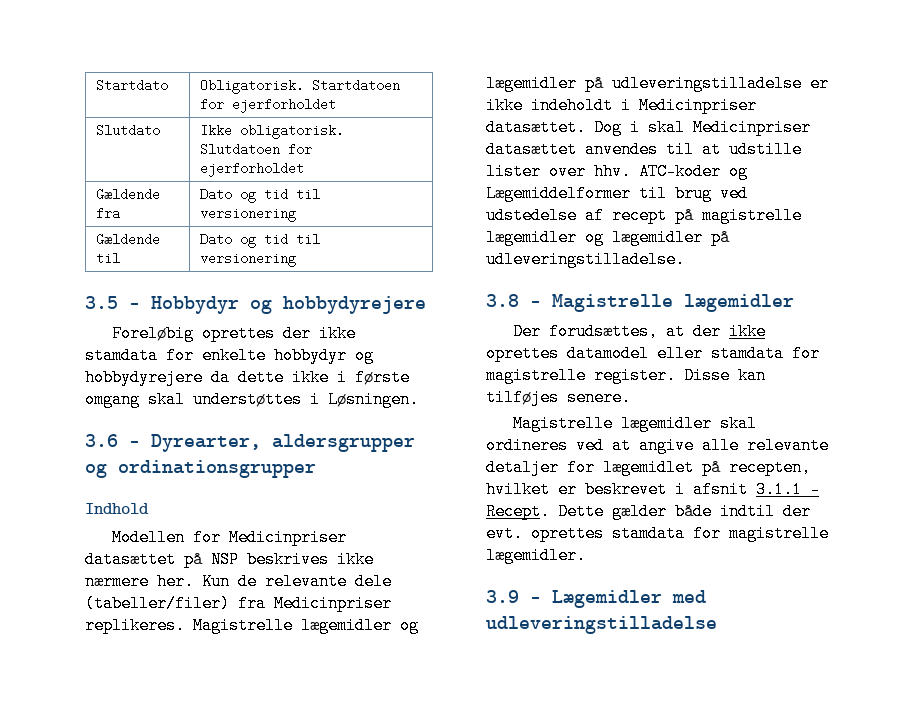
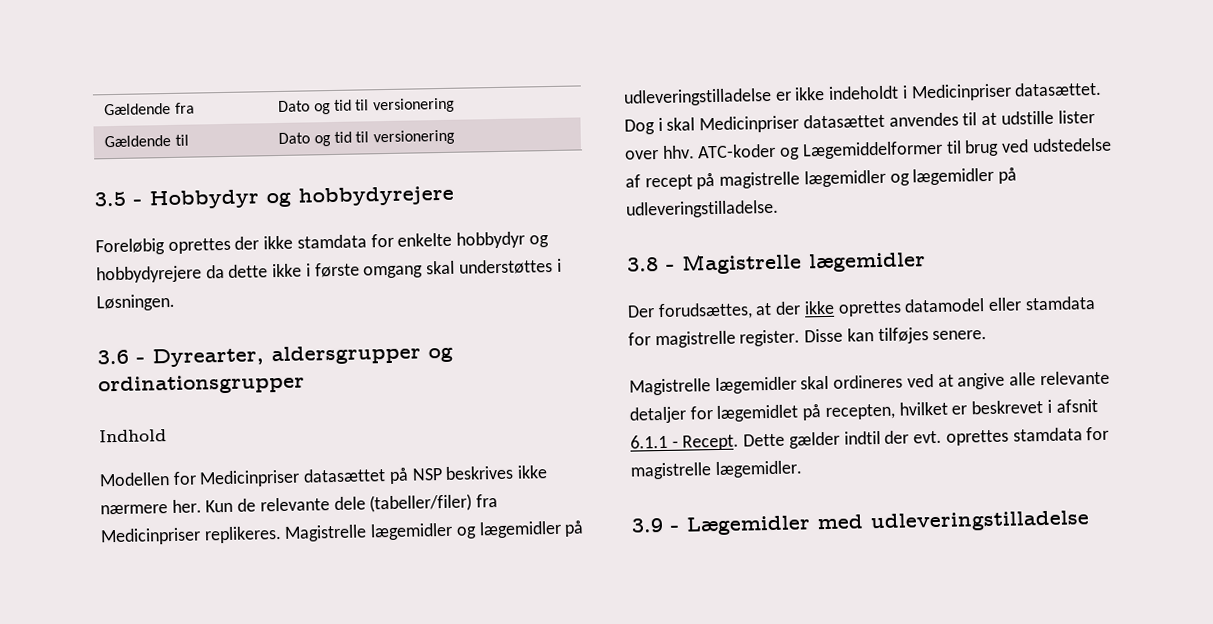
- Startdato | Obligatorisk. Startdatoen for ejerforholdet
- Slutdato | Ikke obligatorisk. Slutdatoen for ejerforholdet
- Magistrelle lægemidler skal ordineres ved at angive alle relevante detaljer for lægemidlet på recepten, hvilket er beskrevet i afsnit 3.1.1 - Recept.
+ Magistrelle lægemidler skal ordineres ved at angive alle relevante detaljer for lægemidlet på recepten, hvilket er beskrevet i afsnit 6.1.1 - Recept.
- Dette gælder både indtil der evt. oprettes stamdata for magistrelle lægemidler.
+ Dette gælder indtil der evt. oprettes stamdata for magistrelle lægemidler.

